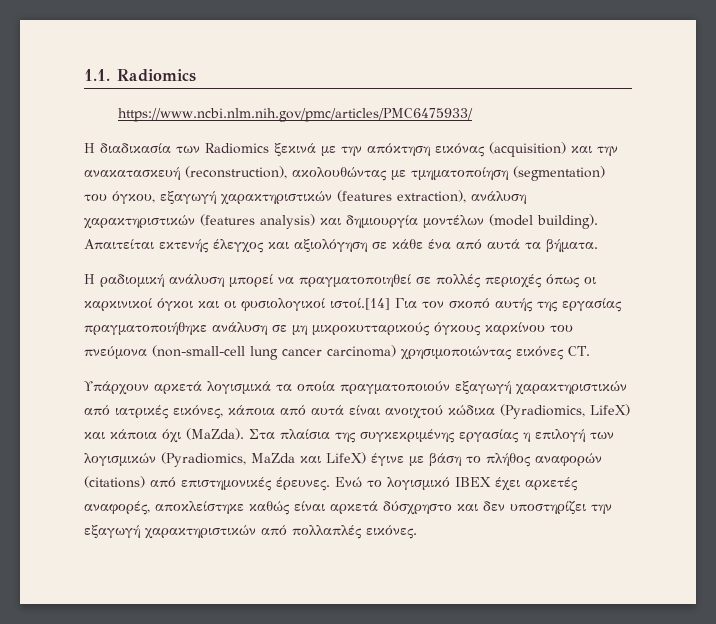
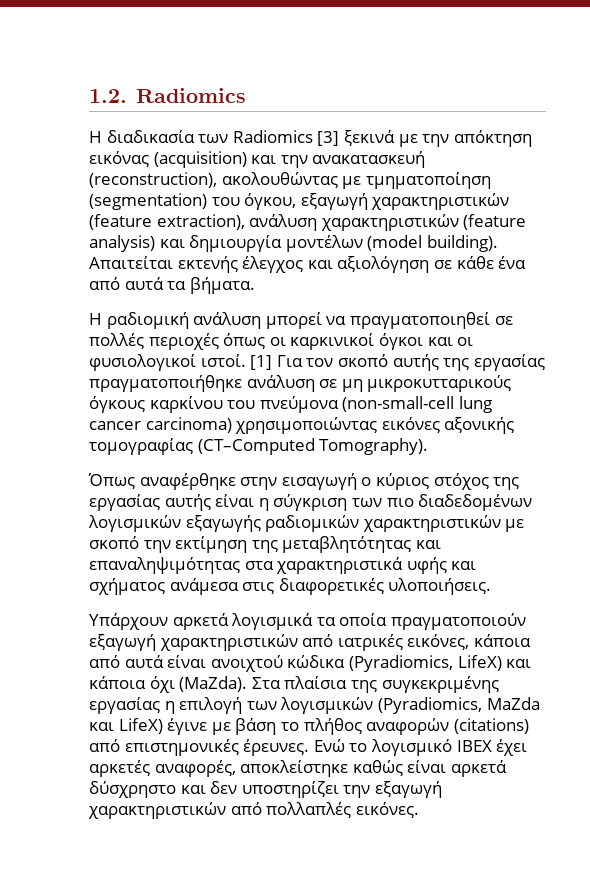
- 1.1. Radiomics
- https://www.ncbi.nlm.nih.gov/pmc/articles/PMC6475933/
+ 1.2. Radiomics
- Η διαδικασία των Radiomics ξεκινά με την απόκτηση εικόνας (acquisition) και την ανακατασκευή (reconstruction), ακολουθώντας με τμηματοποίηση (segmentation) του όγκου, εξαγωγή χαρακτηριστικών (features extraction), ανάλυση χαρακτηριστικών (features analysis) και δημιουργία μοντέλων (model building).
+ Η διαδικασία των Radiomics [3] ξεκινά με την απόκτηση εικόνας (acquisition) και την ανακατασκευή (reconstruction), ακολουθώντας με τμηματοποίηση (segmentation) του όγκου, εξαγωγή χαρακτηριστικών (feature extraction), ανάλυση χαρακτηριστικών (feature analysis) και δημιουργία μοντέλων (model building).
- Η ραδιομική ανάλυση μπορεί να πραγματοποιηθεί σε πολλές περιοχές όπως οι καρκινικοί όγκοι και οι φυσιολογικοί ιστοί.[14] Για τον σκοπό αυτής της εργασίας πραγματοποιήθηκε ανάλυση σε μη μικροκυτταρικούς όγκους καρκίνου του πνεύμονα (non-small-cell lung cancer carcinoma) χρησιμοποιώντας εικόνες CT.
+ Η ραδιομική ανάλυση μπορεί να πραγματοποιηθεί σε πολλές περιοχές όπως οι καρκινικοί όγκοι και οι φυσιολογικοί ιστοί. [1] Για τον σκοπό αυτής της εργασίας πραγματοποιήθηκε ανάλυση σε μη μικροκυτταρικούς όγκους καρκίνου του πνεύμονα (non-small-cell lung cancer carcinoma) χρησιμοποιώντας εικόνες αξονικής τομογραφίας (CT–Computed Tomography).
+ Όπως αναφέρθηκε στην εισαγωγή ο κύριος στόχος της εργασίας αυτής είναι η σύγκριση των πιο διαδεδομένων λογισμικών εξαγωγής ραδιομικών χαρακτηριστικών με σκοπό την εκτίμηση της μεταβλητότητας και επαναληψιμότητας στα χαρακτηριστικά υφής και σχήματος ανάμεσα στις διαφορετικές υλοποιήσεις.

